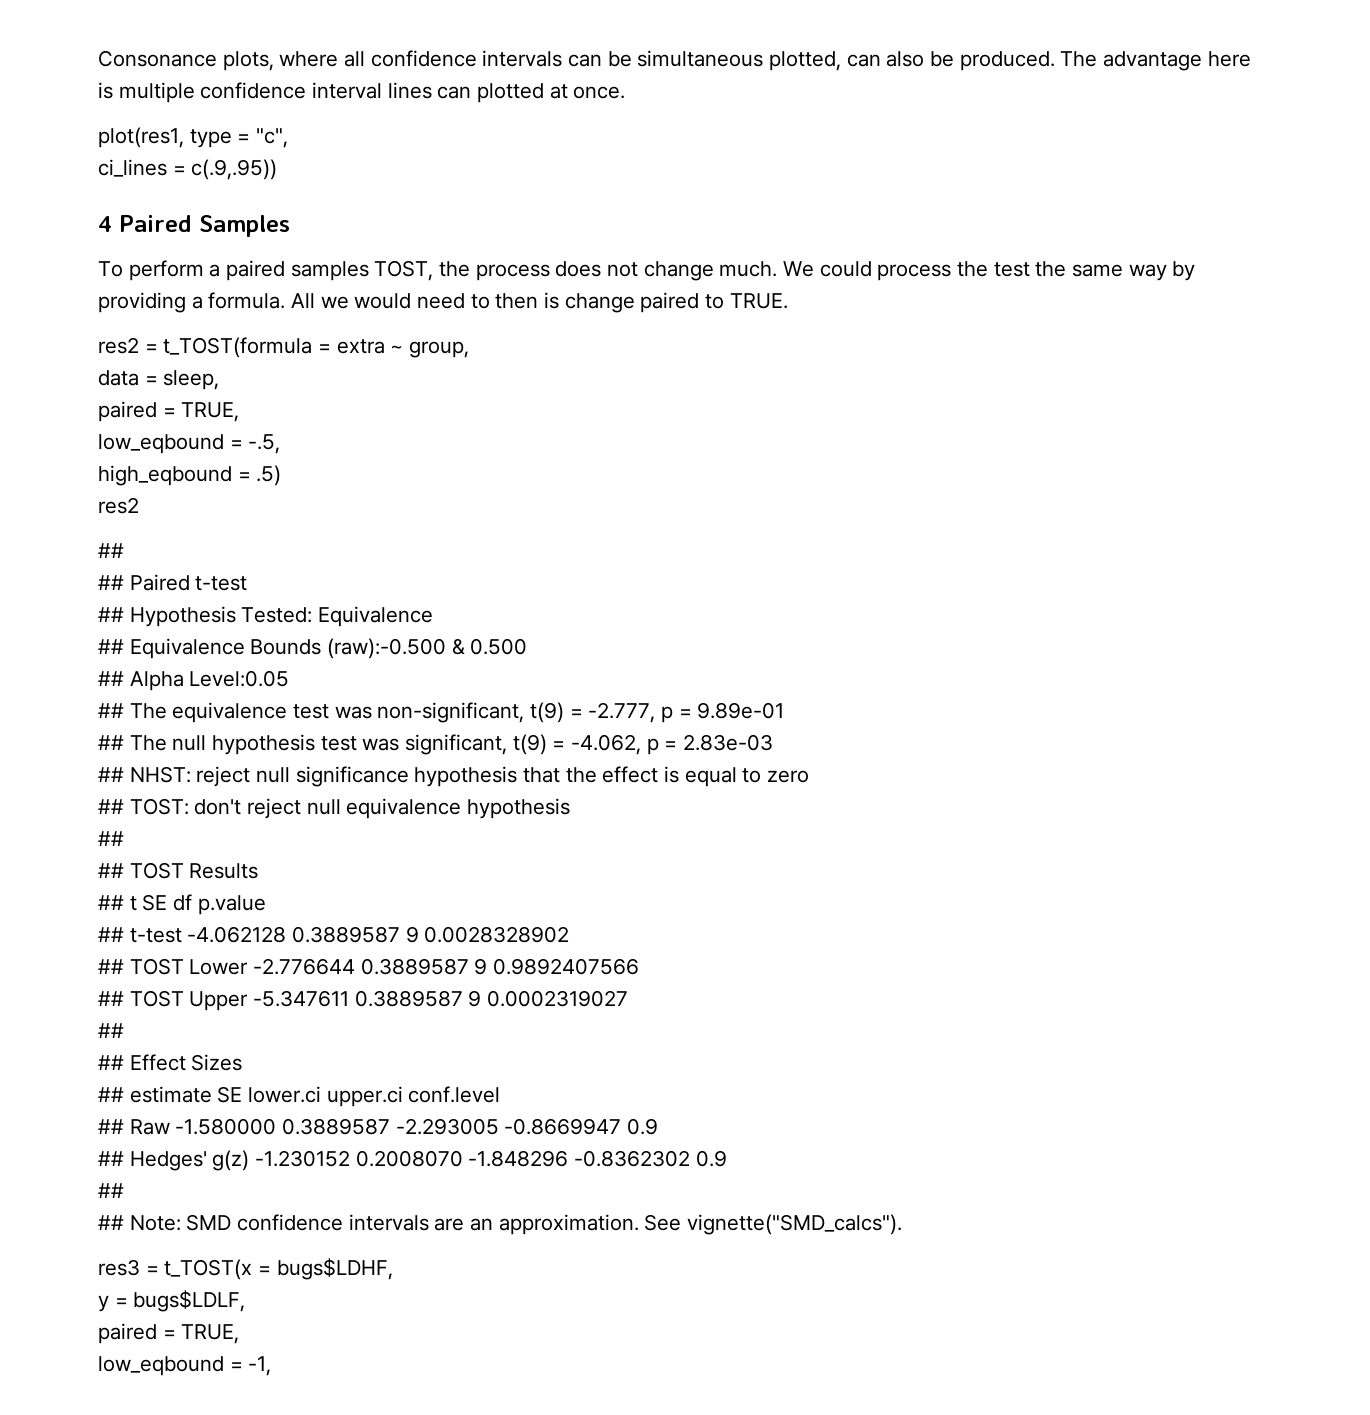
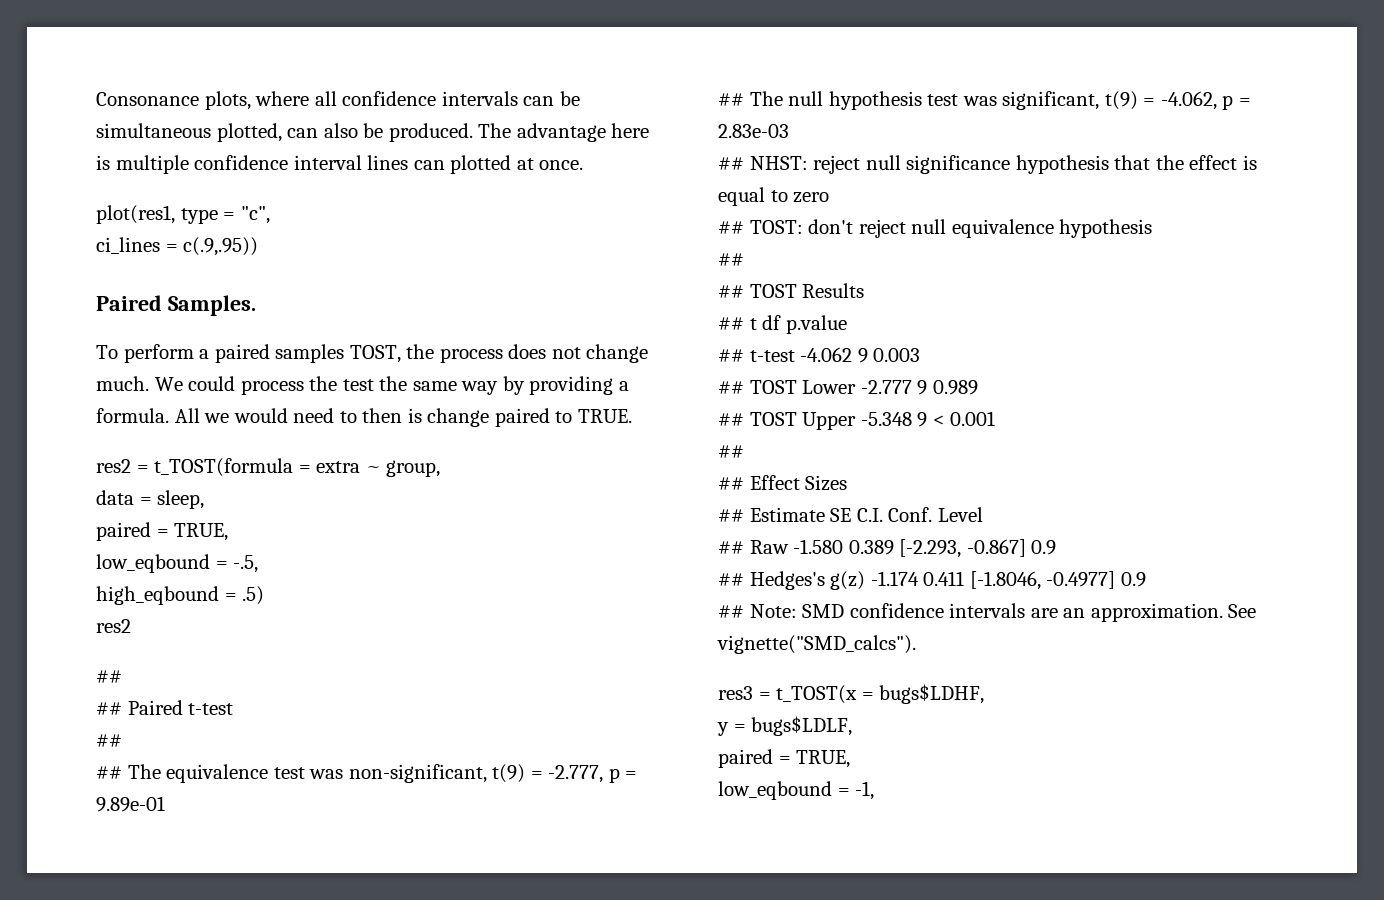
- 4 Paired Samples
+ Paired Samples.
  ## Paired t-test
- ## Hypothesis Tested: Equivalence
- ## Equivalence Bounds (raw):-0.500 & 0.500
- ## Alpha Level:0.05
+ ##
- ## t SE df p.value
+ ## t df p.value
- ## t-test -4.062128 0.3889587 9 0.0028328902
+ ## t-test -4.062 9 0.003
- ## TOST Lower -2.776644 0.3889587 9 0.9892407566
+ ## TOST Lower -2.777 9 0.989
- ## TOST Upper -5.347611 0.3889587 9 0.0002319027
+ ## TOST Upper -5.348 9 < 0.001
- ## estimate SE lower.ci upper.ci conf.level
- ## Raw -1.580000 0.3889587 -2.293005 -0.8669947 0.9
- ## Hedges' g(z) -1.230152 0.2008070 -1.848296 -0.8362302 0.9
- ##
+ ## Estimate SE C.I. Conf. Level
+ ## Raw -1.580 0.389 [-2.293, -0.867] 0.9
+ ## Hedges's g(z) -1.174 0.411 [-1.8046, -0.4977] 0.9

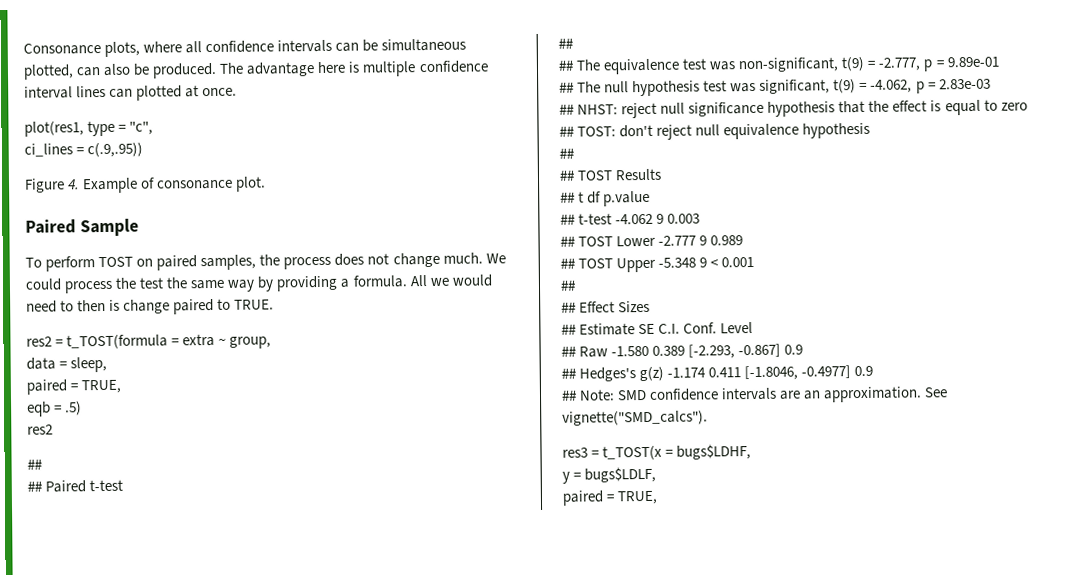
- Paired Samples.
+ Figure 4. Example of consonance plot.
+ Paired Sample
- To perform a paired samples TOST, the process does not change much.
+ To perform TOST on paired samples, the process does not change much.
- low_eqbound = -.5,
- high_eqbound = .5)
+ eqb = .5)
- low_eqbound = -1,

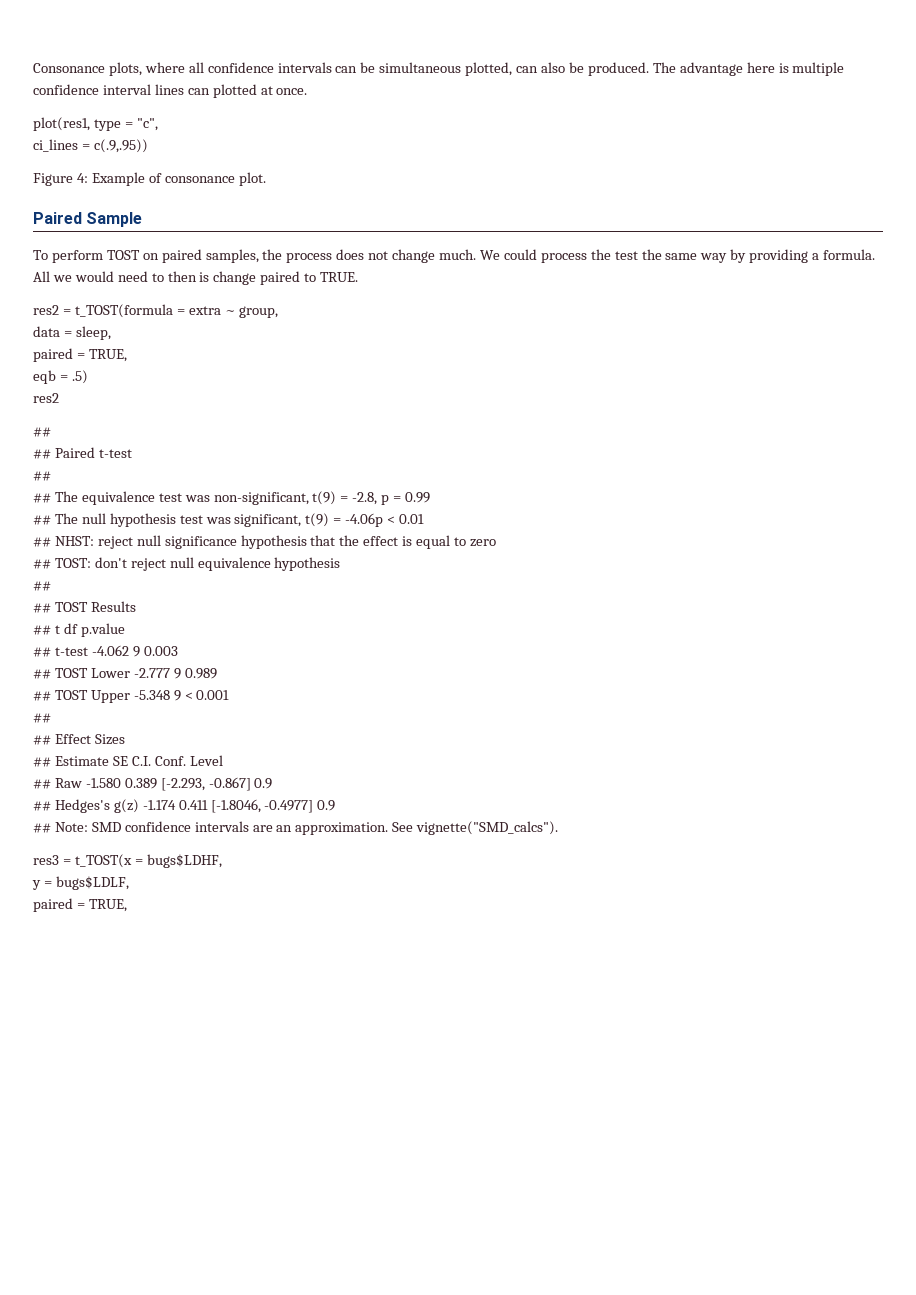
- Figure 4. Example of consonance plot.
+ Figure 4: Example of consonance plot.
- ## The equivalence test was non-significant, t(9) = -2.777, p = 9.89e-01
+ ## The equivalence test was non-significant, t(9) = -2.8, p = 0.99
- ## The null hypothesis test was significant, t(9) = -4.062, p = 2.83e-03
+ ## The null hypothesis test was significant, t(9) = -4.06p < 0.01

